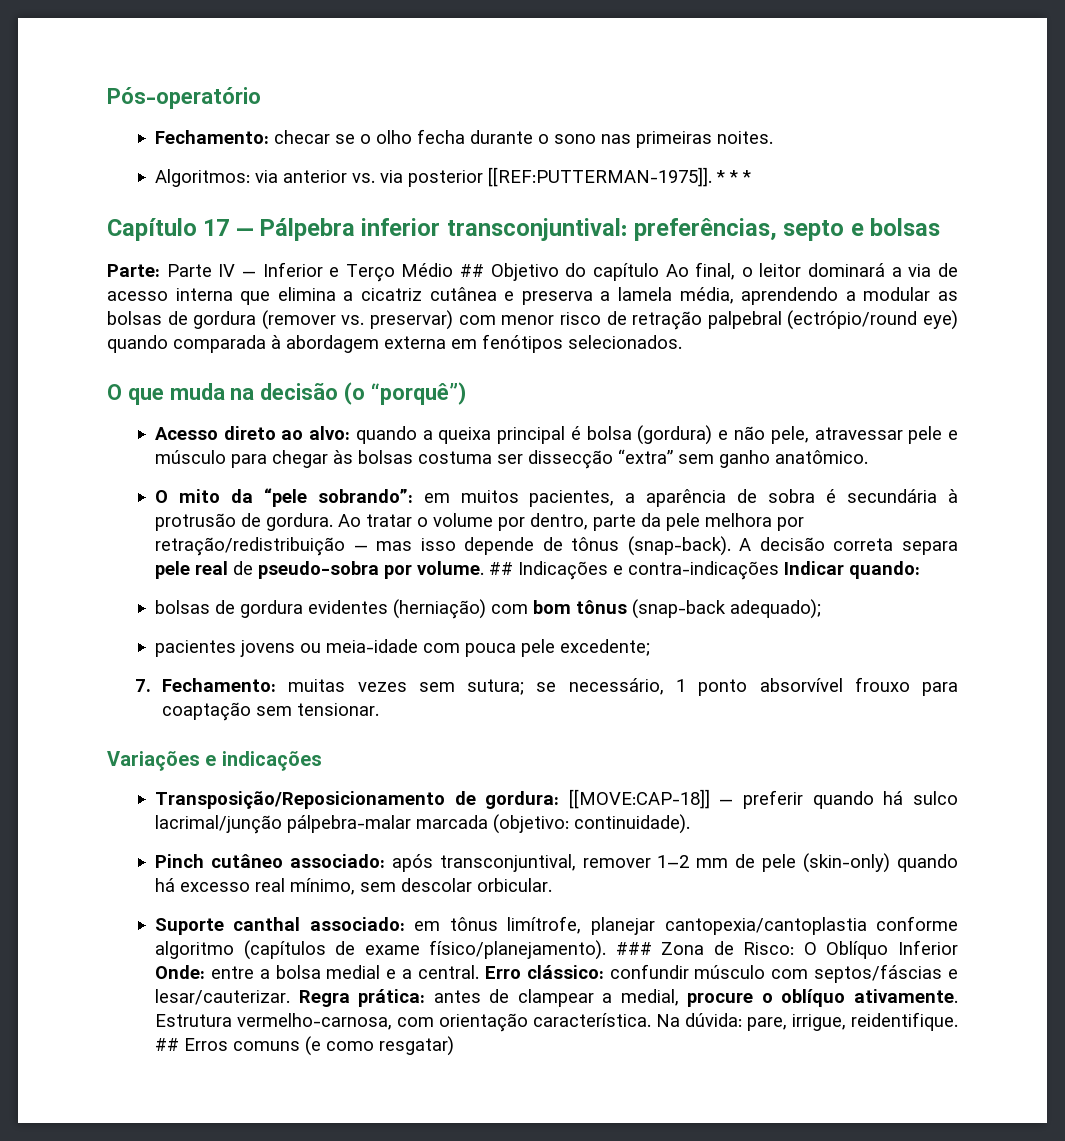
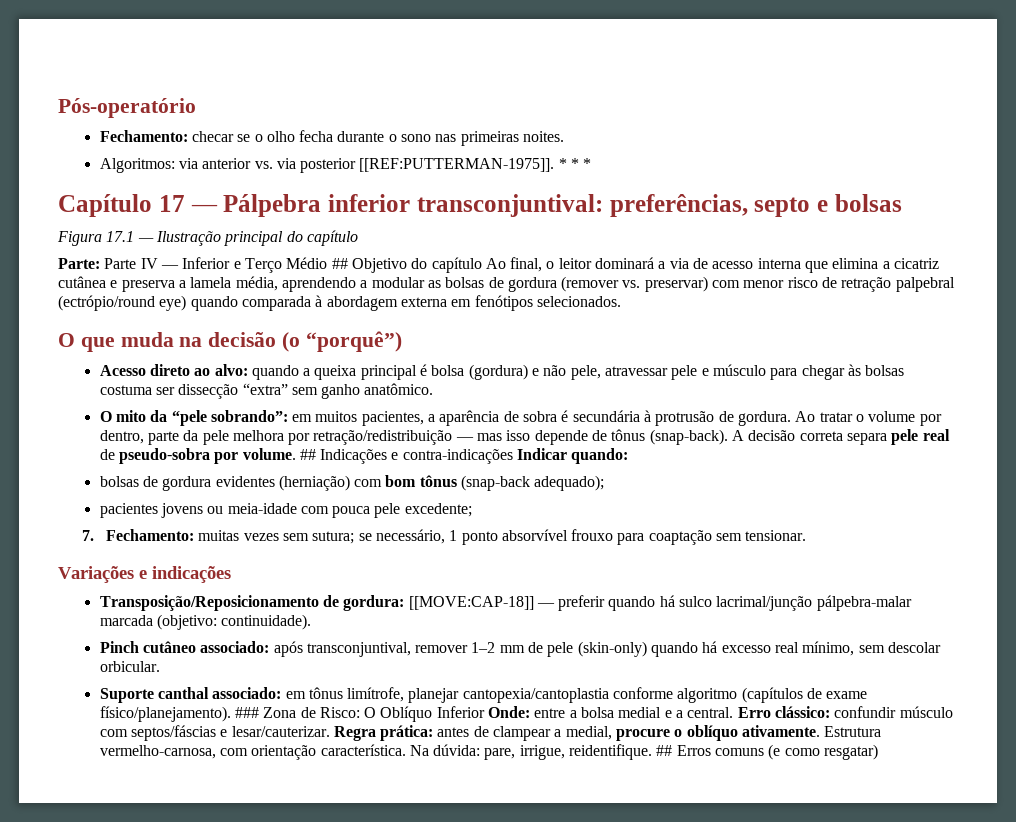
+ Figura 17.1 — Ilustração principal do capítulo

